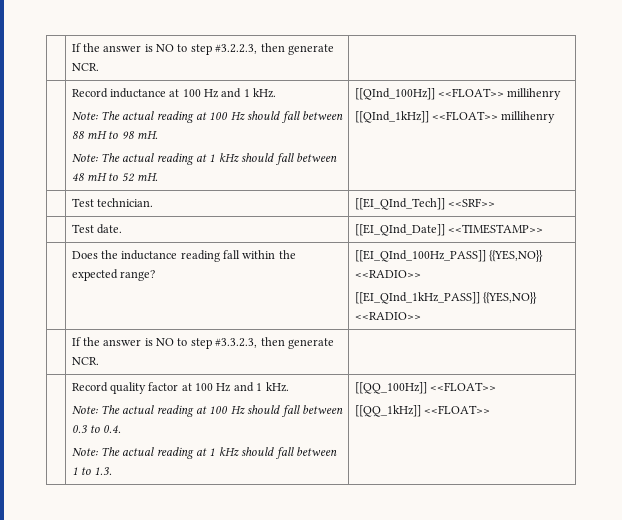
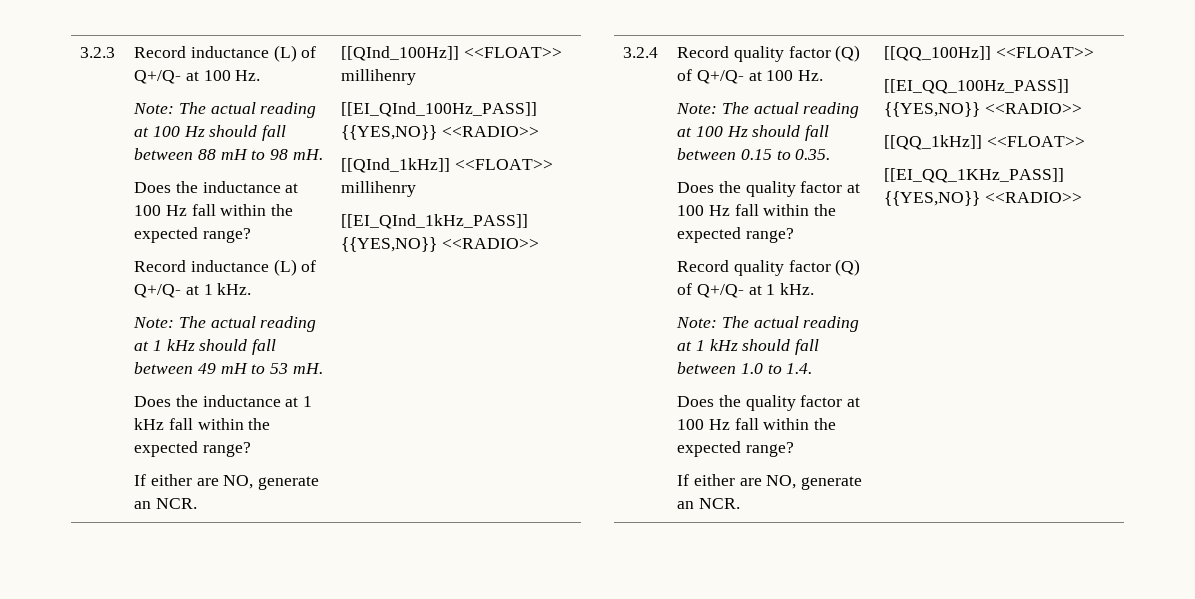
- If the answer is NO to step #3.2.2.3, then generate NCR. |
- | Record inductance at 100 Hz and 1 kHz.
+ 3.2.3 | Record inductance (L) of Q+/Q- at 100 Hz.
+ Does the inductance at 100 Hz fall within the expected range?
+ Record inductance (L) of Q+/Q- at 1 kHz.
- Note: The actual reading at 1 kHz should fall between 48 mH to 52 mH.
+ Note: The actual reading at 1 kHz should fall between 49 mH to 53 mH.
+ Does the inductance at 1 kHz fall within the expected range?
+ If either are NO, generate an NCR.
+ [[EI_QInd_100Hz_PASS]] {{YES,NO}} <<RADIO>>
- | Test technician. | [[EI_QInd_Tech]] <<SRF>>
- | Test date. | [[EI_QInd_Date]] <<TIMESTAMP>>
- | Does the inductance reading fall within the expected range? | [[EI_QInd_100Hz_PASS]] {{YES,NO}} <<RADIO>>
  [[EI_QInd_1kHz_PASS]] {{YES,NO}} <<RADIO>>
- | If the answer is NO to step #3.3.2.3, then generate NCR. |
- | Record quality factor at 100 Hz and 1 kHz.
- Note: The actual reading at 100 Hz should fall between 0.3 to 0.4.
- Note: The actual reading at 1 kHz should fall between 1 to 1.3. | [[QQ_100Hz]] <<FLOAT>>
+ 3.2.4 | Record quality factor (Q) of Q+/Q- at 100 Hz.
+ Note: The actual reading at 100 Hz should fall between 0.15 to 0.35.
+ Does the quality factor at 100 Hz fall within the expected range?
+ Record quality factor (Q) of Q+/Q- at 1 kHz.
+ Note: The actual reading at 1 kHz should fall between 1.0 to 1.4.
+ Does the quality factor at 100 Hz fall within the expected range?
+ If either are NO, generate an NCR. | [[QQ_100Hz]] <<FLOAT>>
+ [[EI_QQ_100Hz_PASS]] {{YES,NO}} <<RADIO>>
+ [[EI_QQ_1KHz_PASS]] {{YES,NO}} <<RADIO>>

